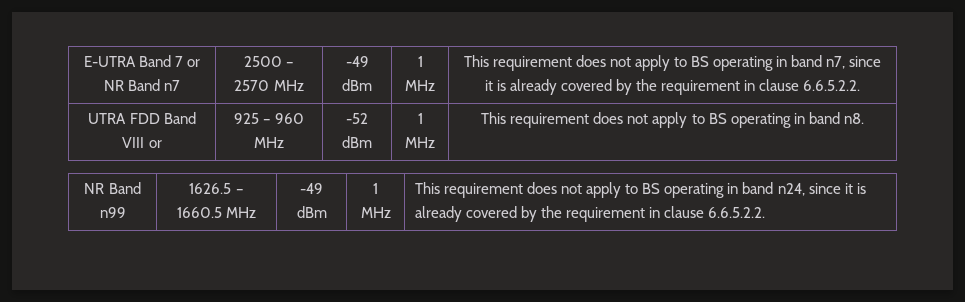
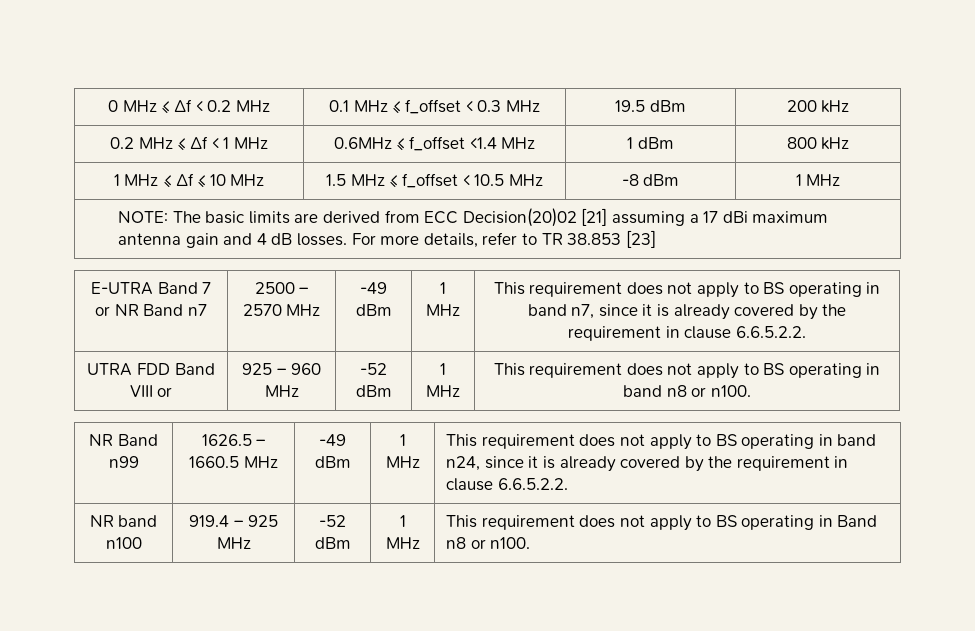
+ 0 MHz ≤ Δf < 0.2 MHz | 0.1 MHz ≤ f_offset < 0.3 MHz | 19.5 dBm | 200 kHz
+ 0.2 MHz ≤ Δf < 1 MHz | 0.6MHz ≤ f_offset <1.4 MHz | 1 dBm | 800 kHz
+ 1 MHz ≤ Δf ≤ 10 MHz | 1.5 MHz ≤ f_offset < 10.5 MHz | -8 dBm | 1 MHz
+ NOTE: The basic limits are derived from ECC Decision(20)02 [21] assuming a 17 dBi maximum antenna gain and 4 dB losses. For more details, refer to TR 38.853 [23]
- UTRA FDD Band VIII or | 925 – 960 MHz | -52 dBm | 1 MHz | This requirement does not apply to BS operating in band n8.
+ UTRA FDD Band VIII or | 925 – 960 MHz | -52 dBm | 1 MHz | This requirement does not apply to BS operating in band n8 or n100.
+ NR band n100 | 919.4 – 925 MHz | -52 dBm | 1 MHz | This requirement does not apply to BS operating in Band n8 or n100.

